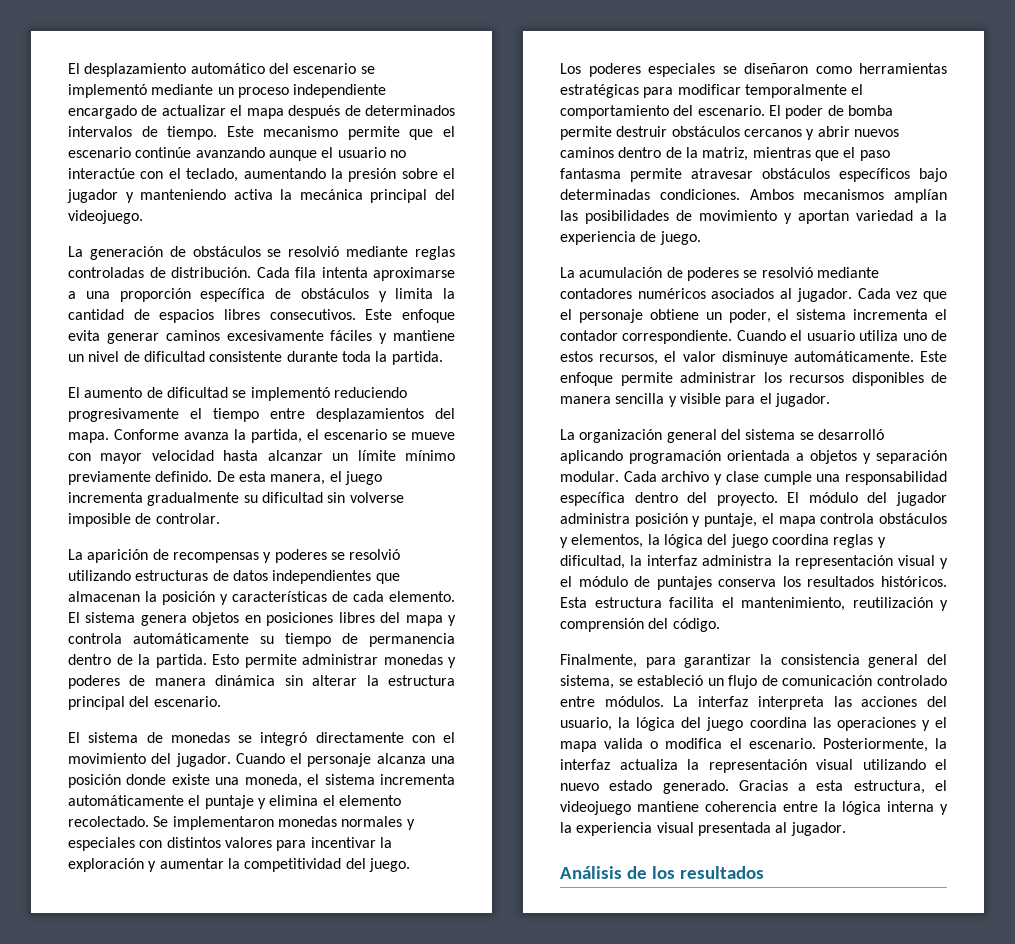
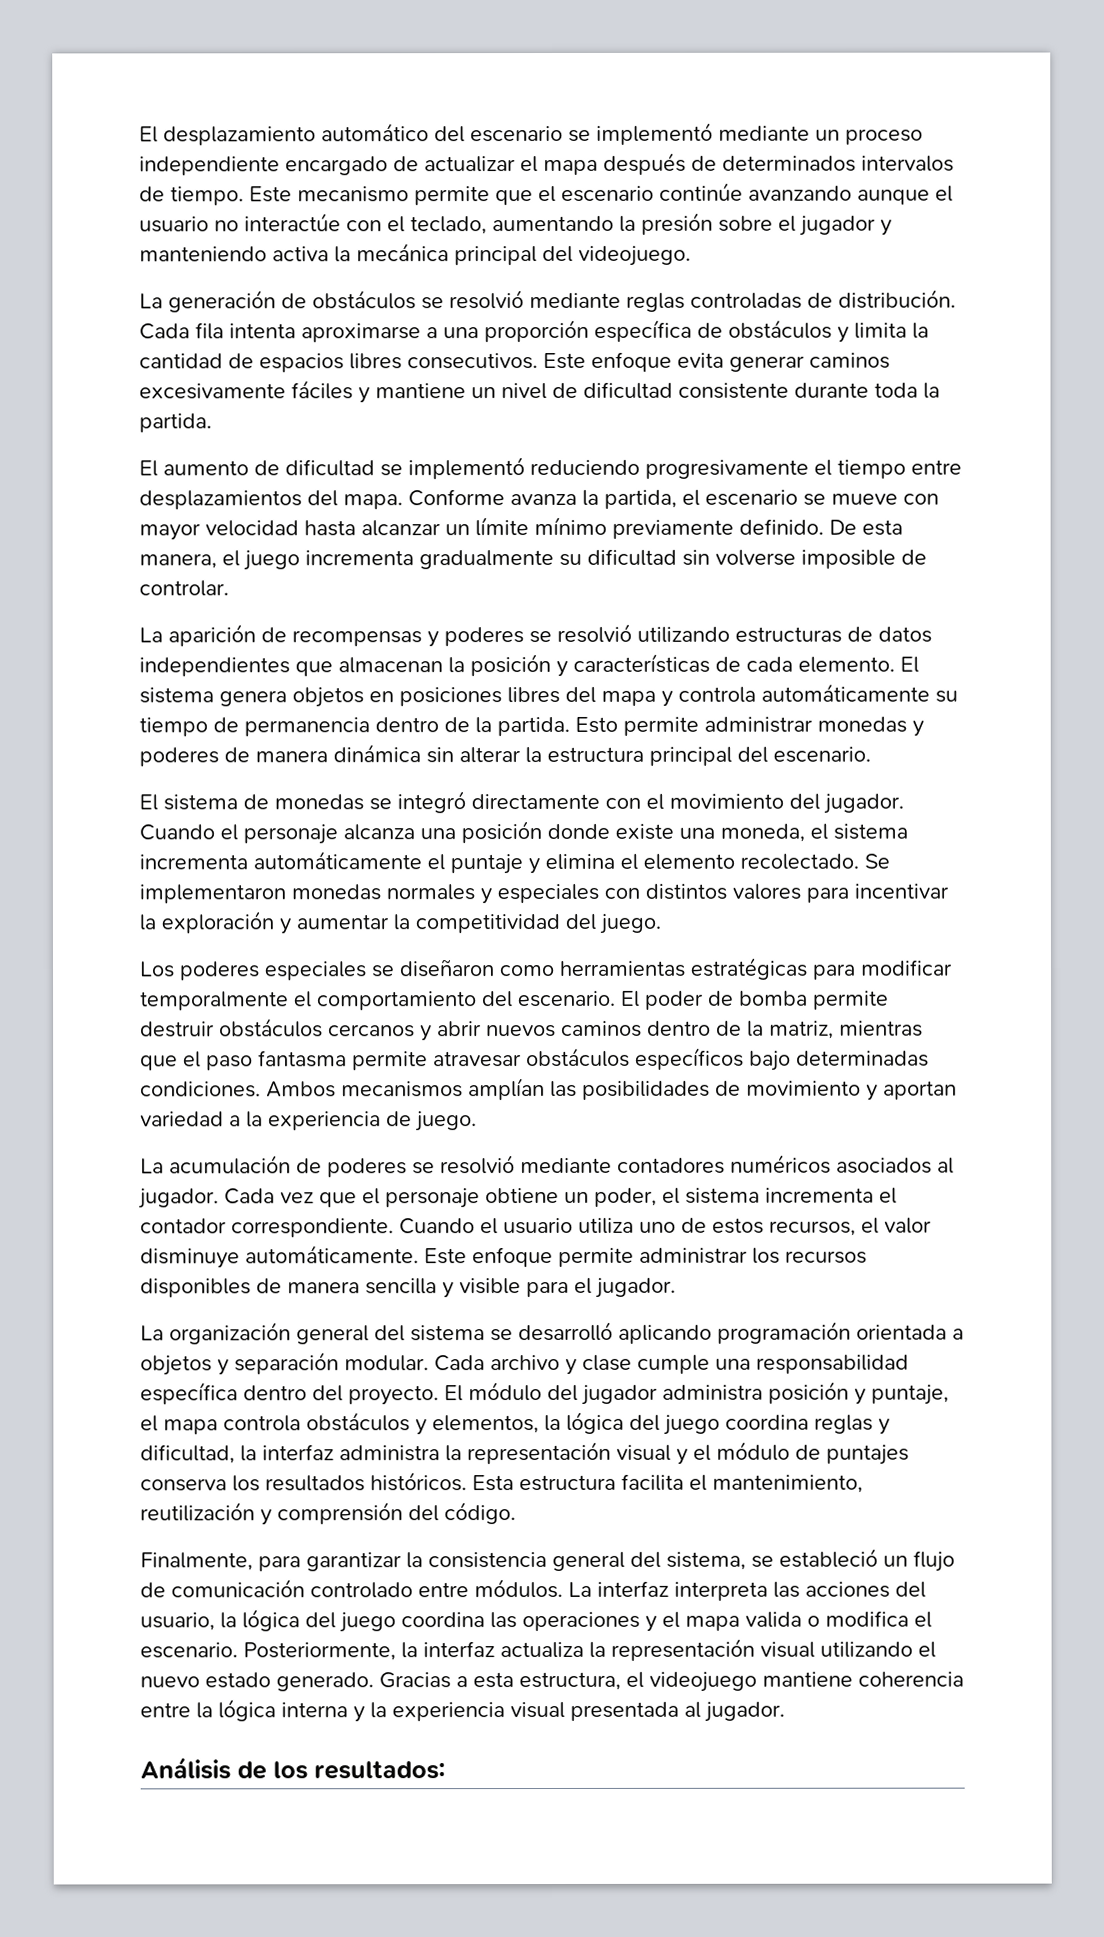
- Análisis de los resultados
+ Análisis de los resultados:

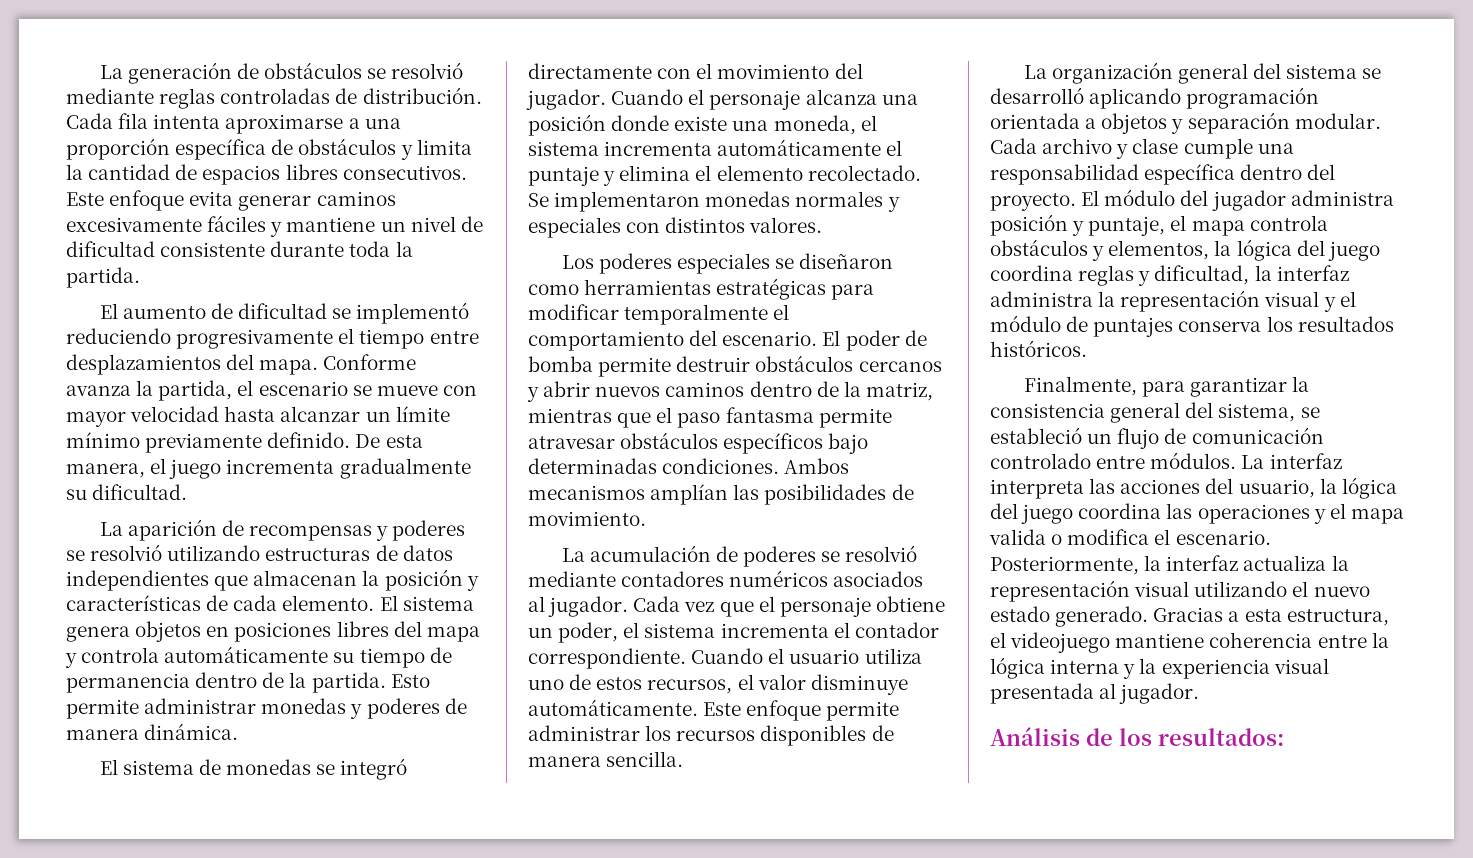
- El desplazamiento automático del escenario se implementó mediante un proceso independiente encargado de actualizar el mapa después de determinados intervalos de tiempo. Este mecanismo permite que el escenario continúe avanzando aunque el usuario no interactúe con el teclado, aumentando la presión sobre el jugador y manteniendo activa la mecánica principal del videojuego.
- De esta manera, el juego incrementa gradualmente su dificultad sin volverse imposible de controlar.
+ De esta manera, el juego incrementa gradualmente su dificultad.
- Esto permite administrar monedas y poderes de manera dinámica sin alterar la estructura principal del escenario.
+ Esto permite administrar monedas y poderes de manera dinámica.
- Se implementaron monedas normales y especiales con distintos valores para incentivar la exploración y aumentar la competitividad del juego.
+ Se implementaron monedas normales y especiales con distintos valores.
- Ambos mecanismos amplían las posibilidades de movimiento y aportan variedad a la experiencia de juego.
+ Ambos mecanismos amplían las posibilidades de movimiento.
- Este enfoque permite administrar los recursos disponibles de manera sencilla y visible para el jugador.
+ Este enfoque permite administrar los recursos disponibles de manera sencilla.
- Esta estructura facilita el mantenimiento, reutilización y comprensión del código.

